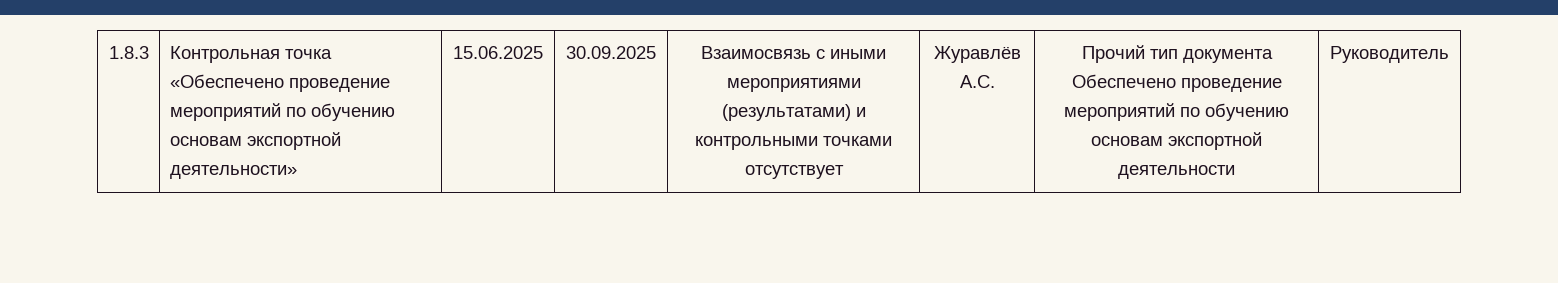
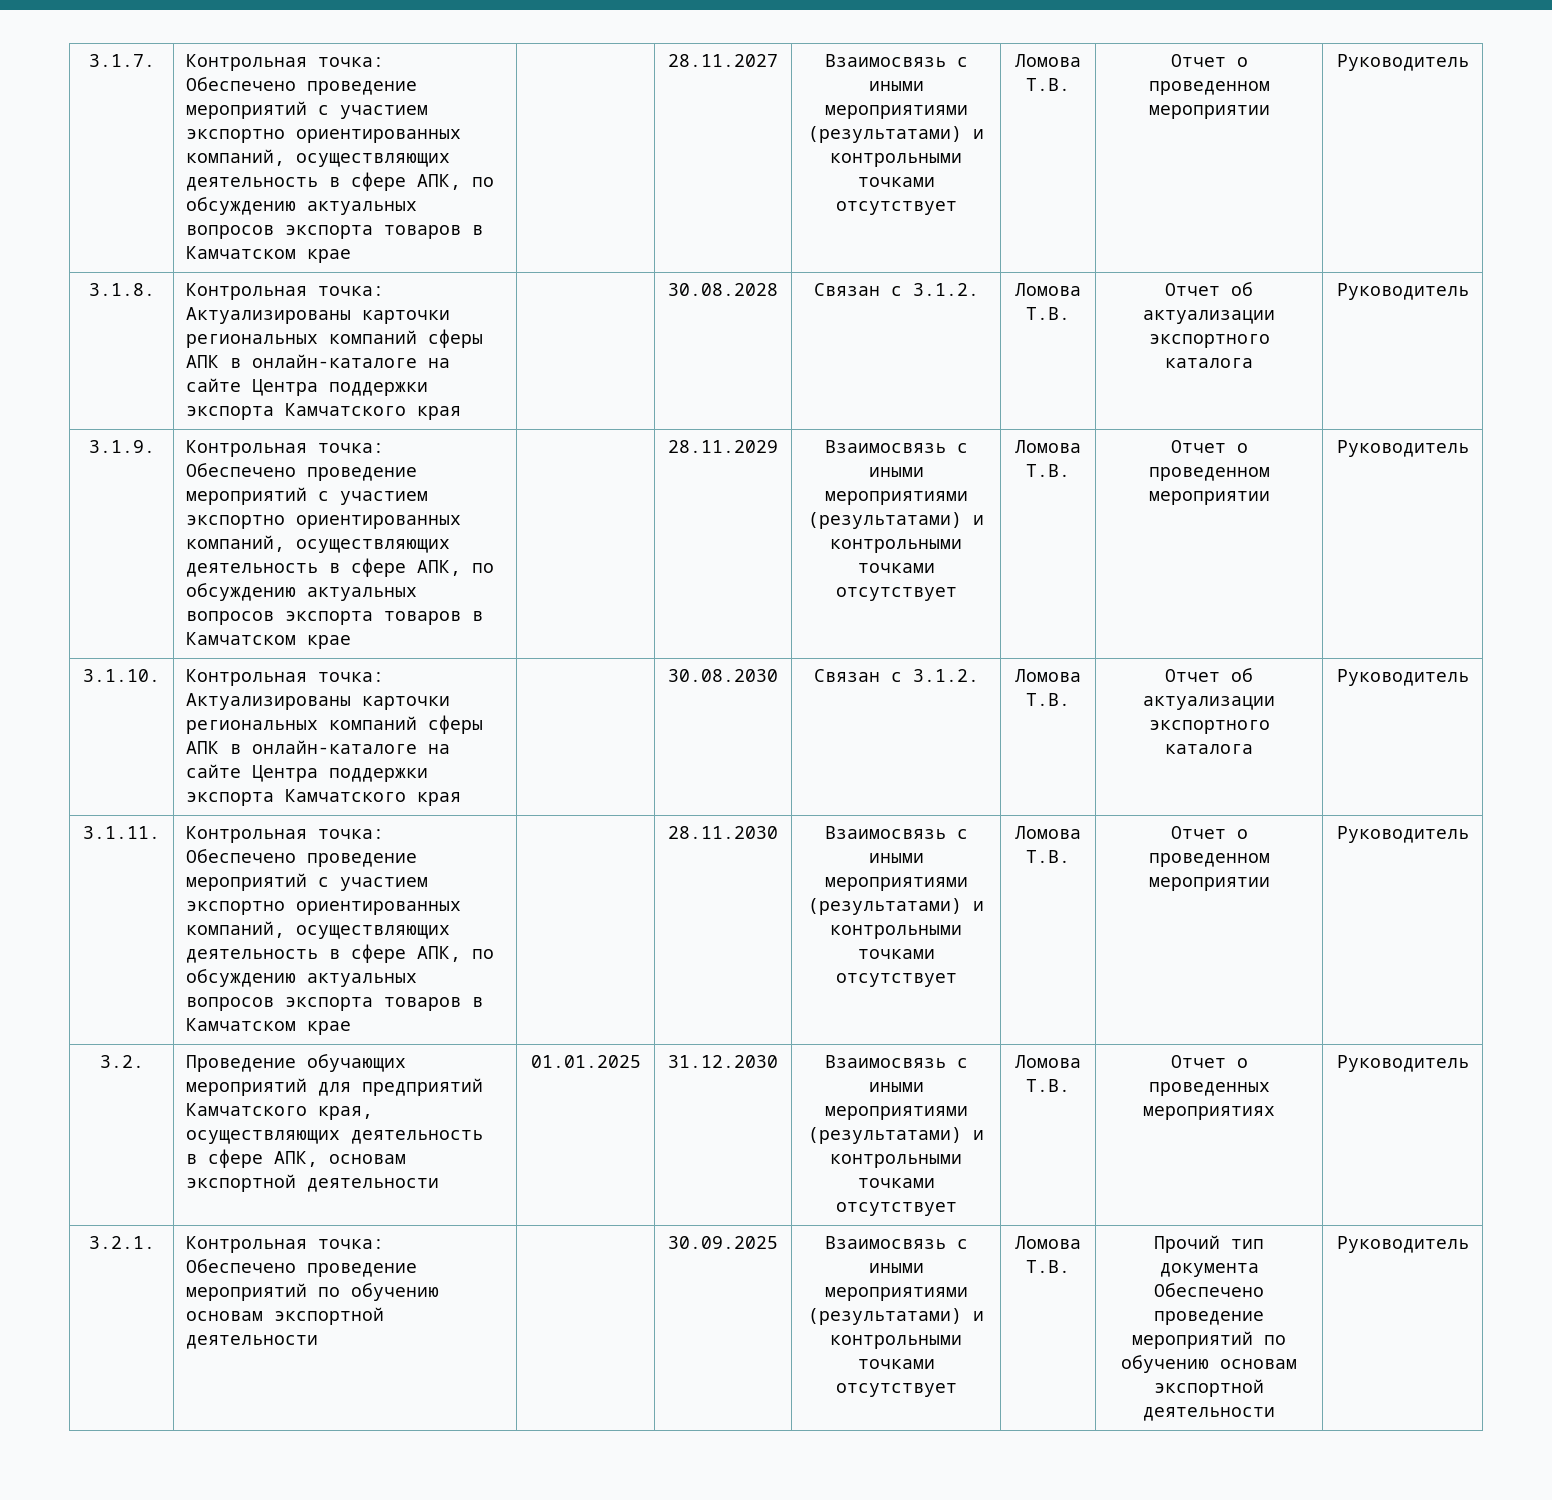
- 1.8.3 | Контрольная точка «Обеспечено проведение мероприятий по обучению основам экспортной деятельности» | 15.06.2025 | 30.09.2025 | Взаимосвязь с иными мероприятиями (результатами) и контрольными точками отсутствует | Журавлёв А.С. | Прочий тип документа Обеспечено проведение мероприятий по обучению основам экспортной деятельности | Руководитель
+ 3.1.7. | Контрольная точка: Обеспечено проведение мероприятий с участием экспортно ориентированных компаний, осуществляющих деятельность в сфере АПК, по обсуждению актуальных вопросов экспорта товаров в Камчатском крае | | 28.11.2027 | Взаимосвязь с иными мероприятиями (результатами) и контрольными точками отсутствует | Ломова Т.В. | Отчет о проведенном мероприятии | Руководитель
+ 3.1.8. | Контрольная точка: Актуализированы карточки региональных компаний сферы АПК в онлайн-каталоге на сайте Центра поддержки экспорта Камчатского края | | 30.08.2028 | Связан с 3.1.2. | Ломова Т.В. | Отчет об актуализации экспортного каталога | Руководитель
+ 3.1.9. | Контрольная точка: Обеспечено проведение мероприятий с участием экспортно ориентированных компаний, осуществляющих деятельность в сфере АПК, по обсуждению актуальных вопросов экспорта товаров в Камчатском крае | | 28.11.2029 | Взаимосвязь с иными мероприятиями (результатами) и контрольными точками отсутствует | Ломова Т.В. | Отчет о проведенном мероприятии | Руководитель
+ 3.1.10. | Контрольная точка: Актуализированы карточки региональных компаний сферы АПК в онлайн-каталоге на сайте Центра поддержки экспорта Камчатского края | | 30.08.2030 | Связан с 3.1.2. | Ломова Т.В. | Отчет об актуализации экспортного каталога | Руководитель
+ 3.1.11. | Контрольная точка: Обеспечено проведение мероприятий с участием экспортно ориентированных компаний, осуществляющих деятельность в сфере АПК, по обсуждению актуальных вопросов экспорта товаров в Камчатском крае | | 28.11.2030 | Взаимосвязь с иными мероприятиями (результатами) и контрольными точками отсутствует | Ломова Т.В. | Отчет о проведенном мероприятии | Руководитель
+ 3.2. | Проведение обучающих мероприятий для предприятий Камчатского края, осуществляющих деятельность в сфере АПК, основам экспортной деятельности | 01.01.2025 | 31.12.2030 | Взаимосвязь с иными мероприятиями (результатами) и контрольными точками отсутствует | Ломова Т.В. | Отчет о проведенных мероприятиях | Руководитель
+ 3.2.1. | Контрольная точка: Обеспечено проведение мероприятий по обучению основам экспортной деятельности | | 30.09.2025 | Взаимосвязь с иными мероприятиями (результатами) и контрольными точками отсутствует | Ломова Т.В. | Прочий тип документа Обеспечено проведение мероприятий по обучению основам экспортной деятельности | Руководитель

